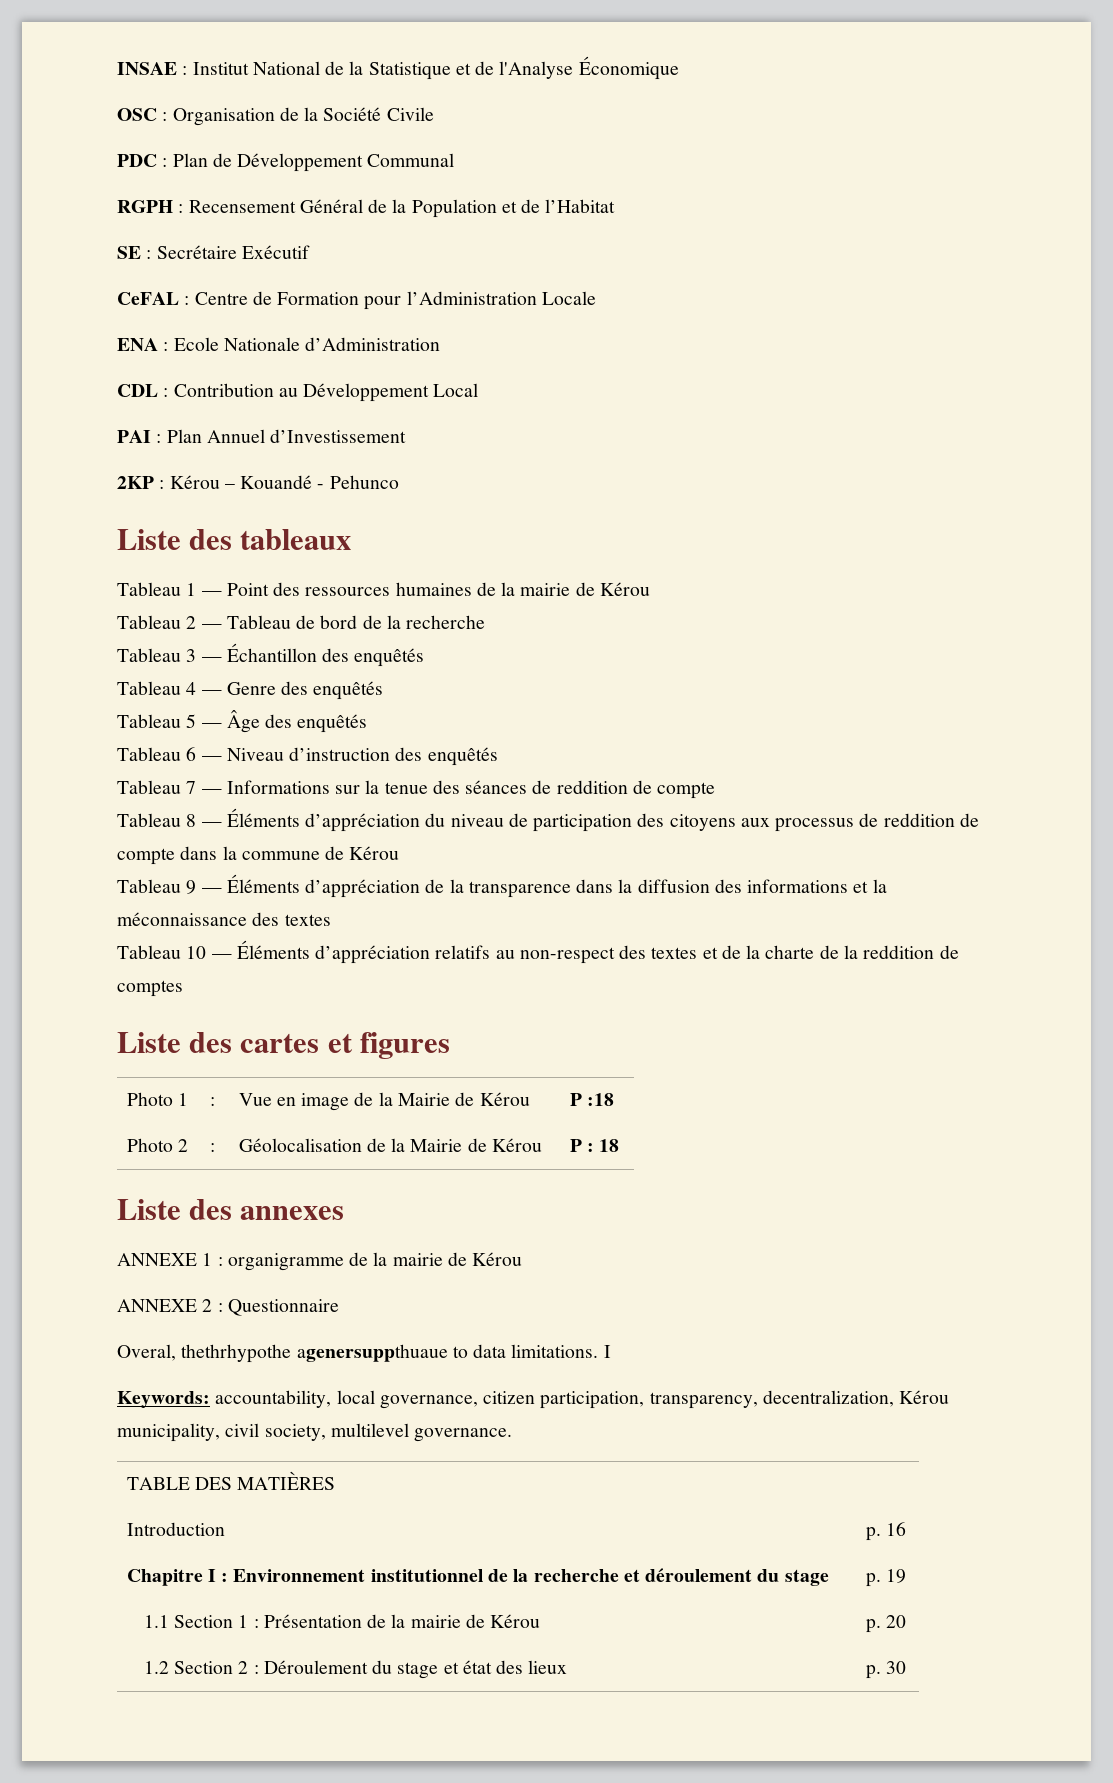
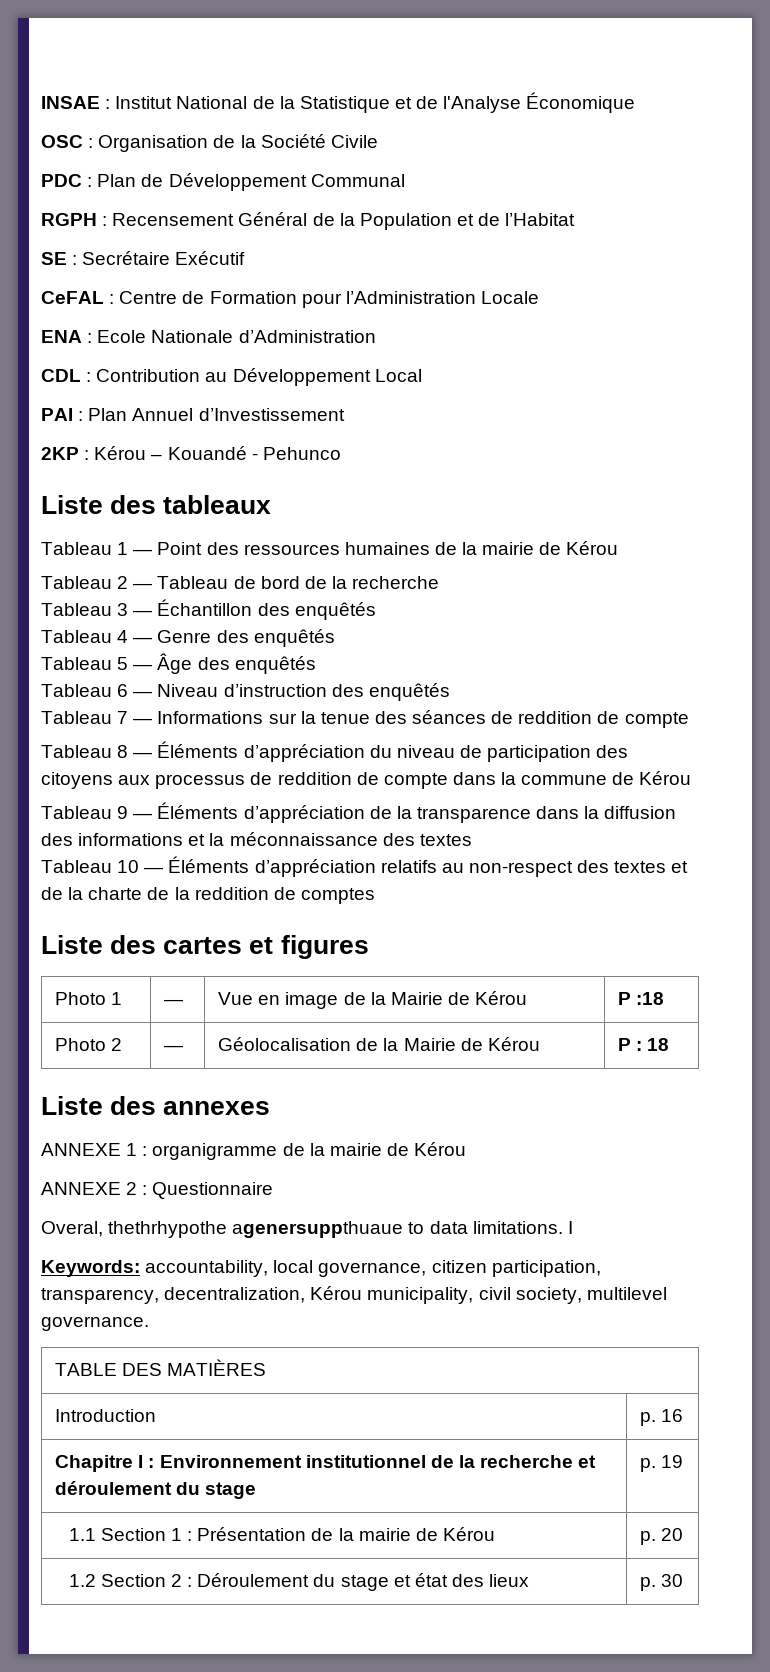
- Photo 1 | : | Vue en image de la Mairie de Kérou | P :18
+ Photo 1 | — | Vue en image de la Mairie de Kérou | P :18
- Photo 2 | : | Géolocalisation de la Mairie de Kérou | P : 18
+ Photo 2 | — | Géolocalisation de la Mairie de Kérou | P : 18

